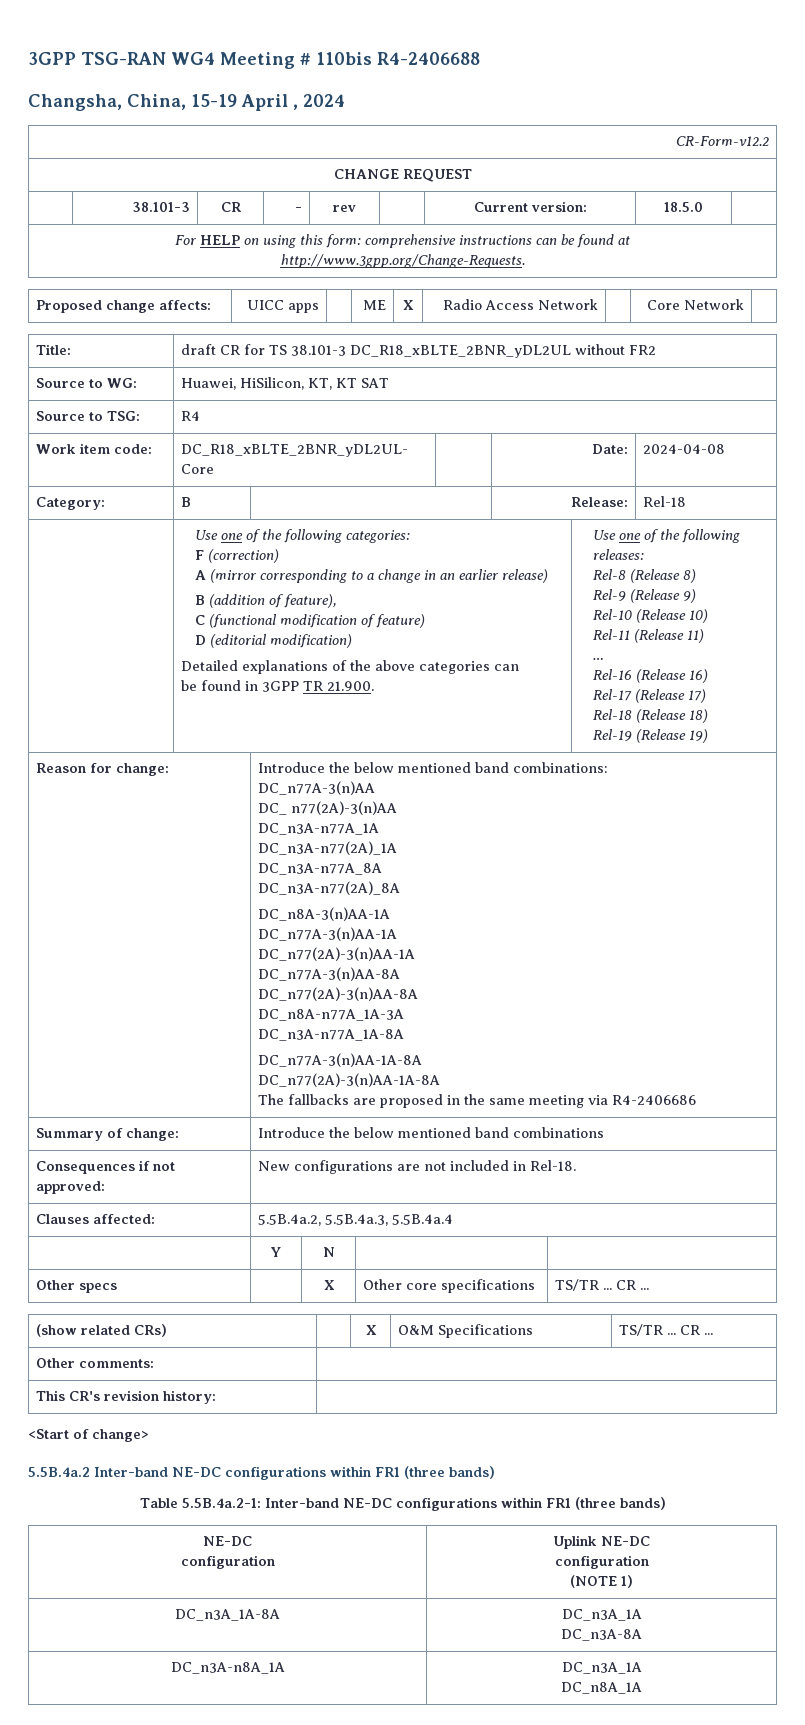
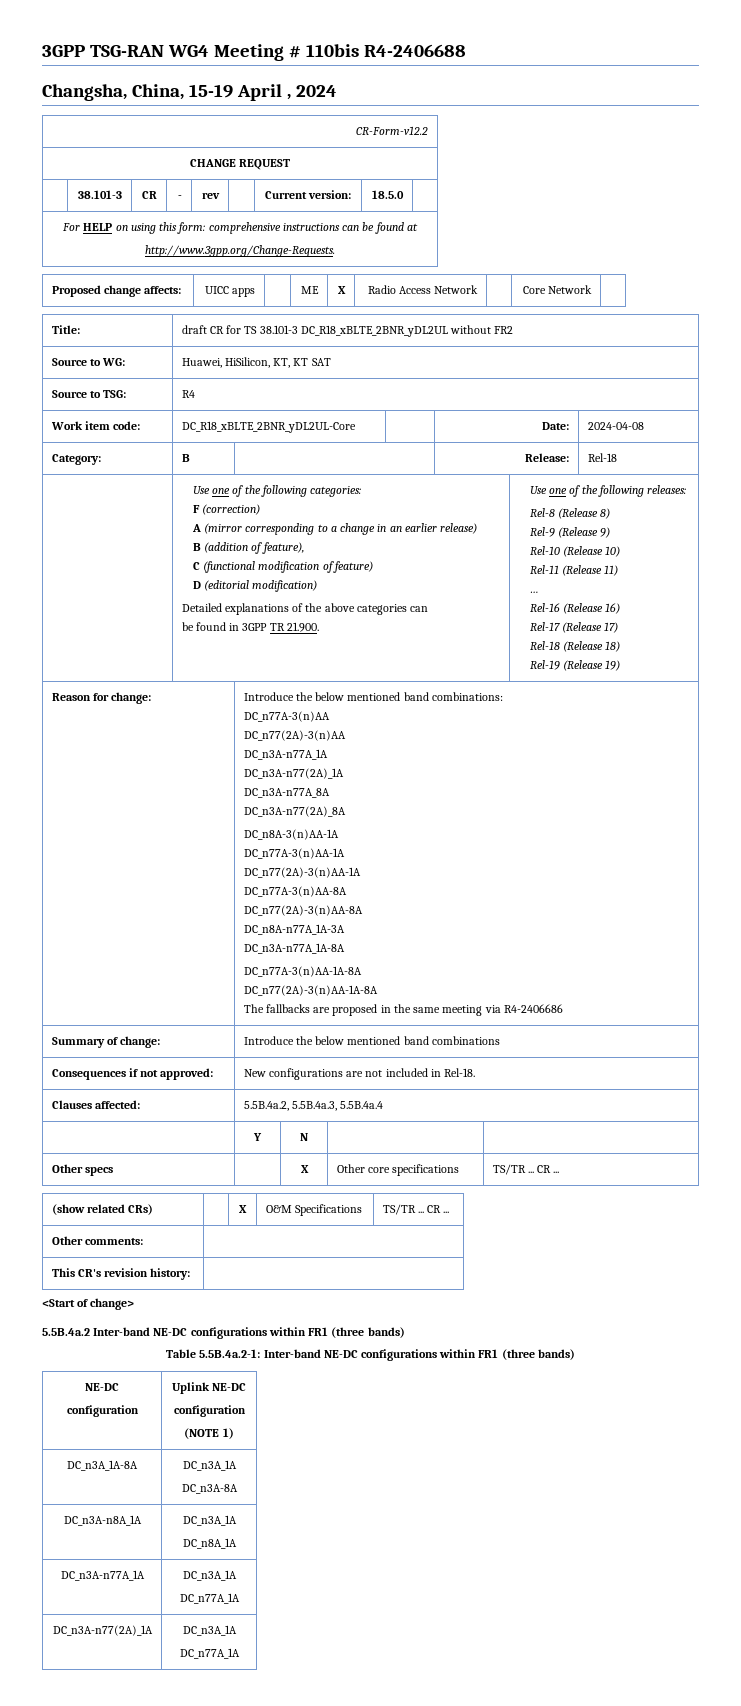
  Reason for change: | Introduce the below mentioned band combinations:
  DC_n77A-3(n)AA
- DC_ n77(2A)-3(n)AA
+ DC_n77(2A)-3(n)AA
+ DC_n3A-n77A_1A | DC_n3A_1A
+ DC_n77A_1A
+ DC_n3A-n77(2A)_1A | DC_n3A_1A
+ DC_n77A_1A

